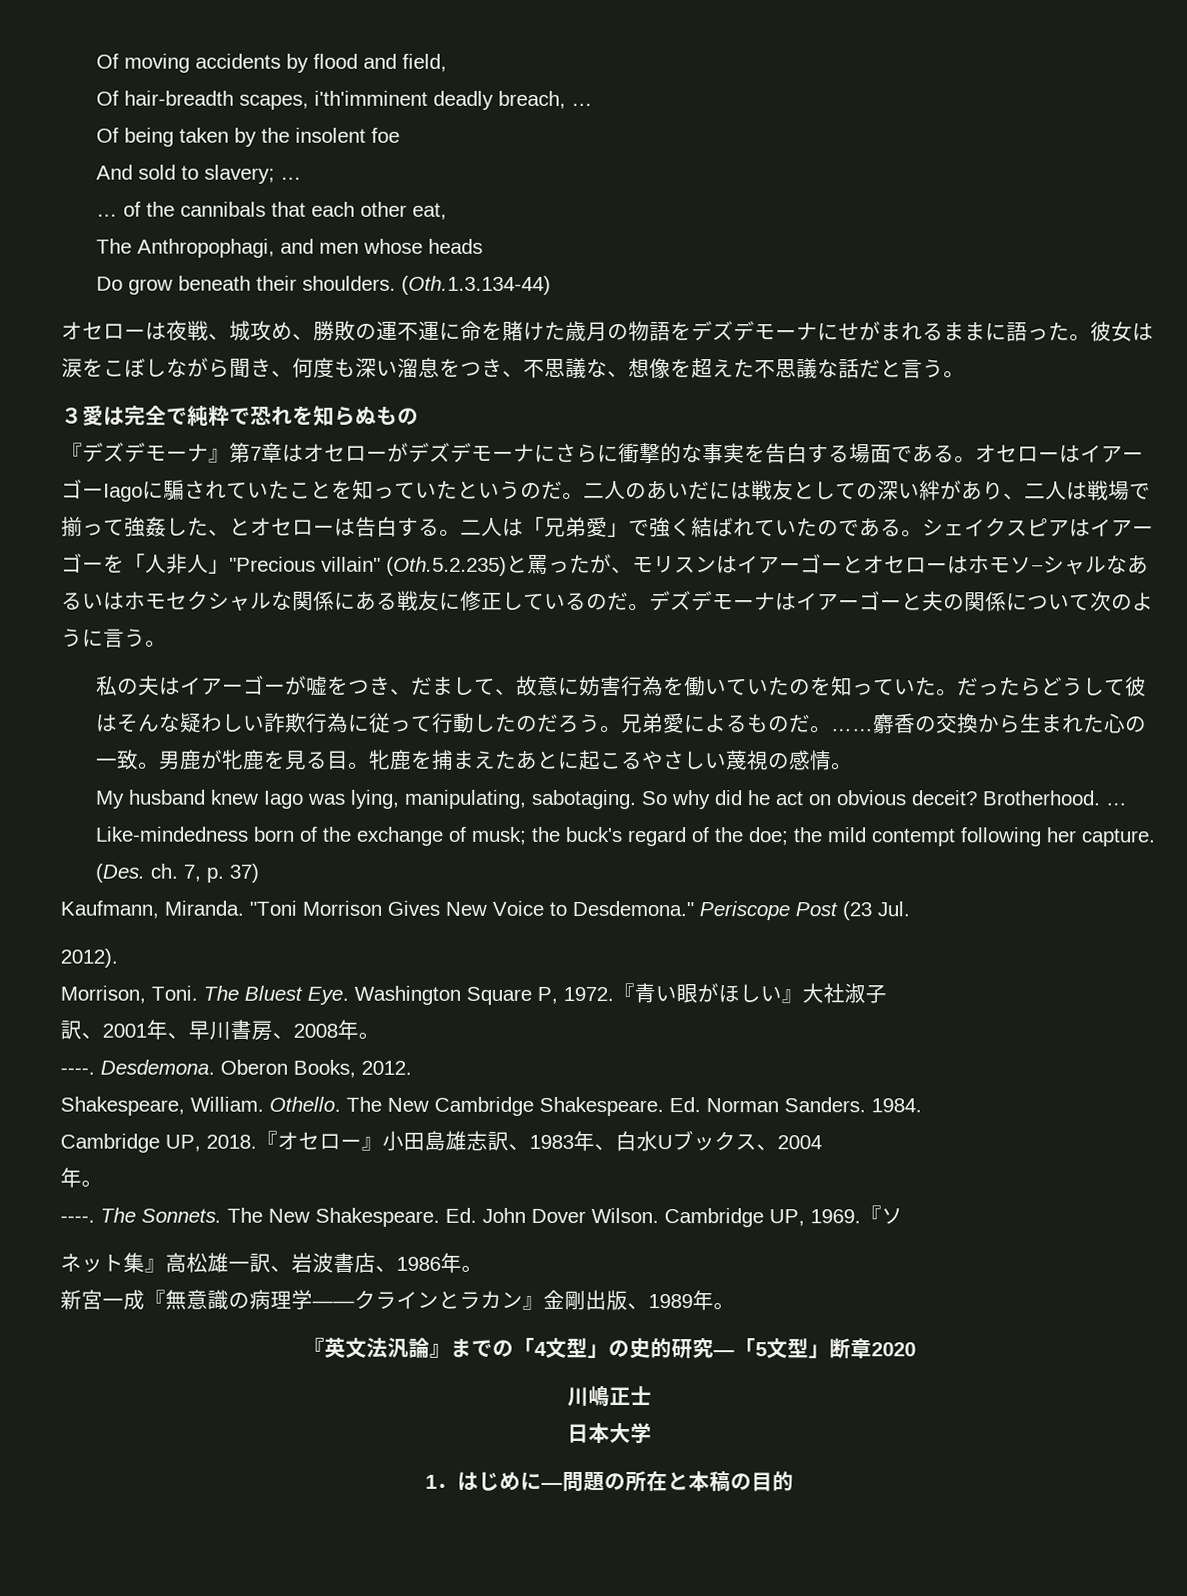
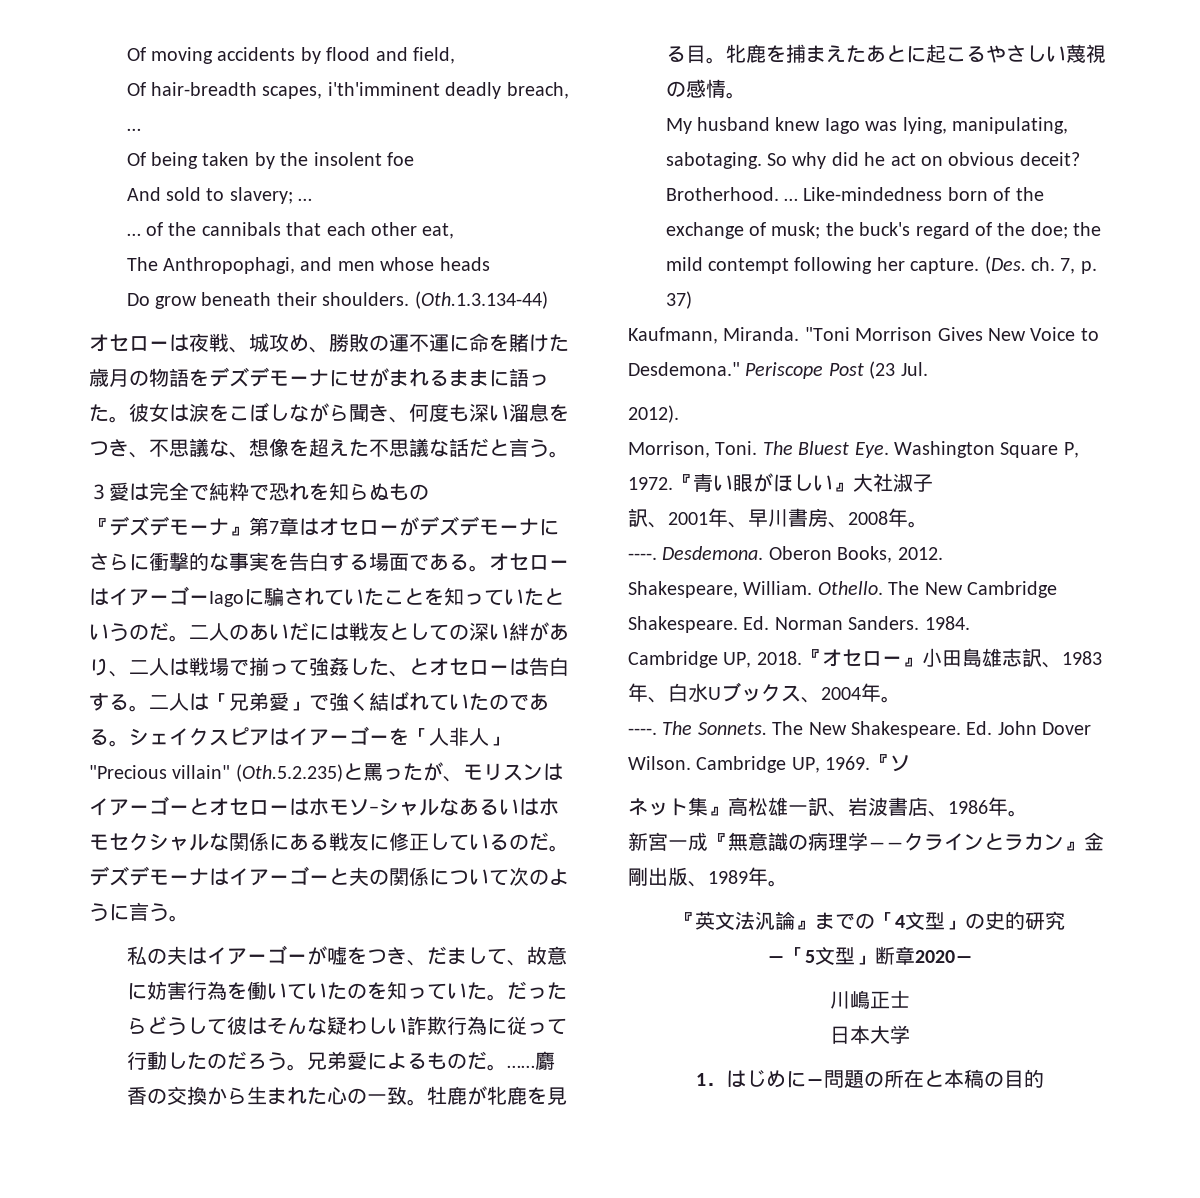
- 男鹿が牝鹿を見る目。
+ 牡鹿が牝鹿を見る目。
- 『オセロー』小田島雄志訳、1983年、白水Uブックス、2004
- 年。
+ 『オセロー』小田島雄志訳、1983年、白水Uブックス、2004年。
- 『英文法汎論』までの「4文型」の史的研究―「5文型」断章2020
+ 『英文法汎論』までの「4文型」の史的研究
+ ―「5文型」断章2020―

